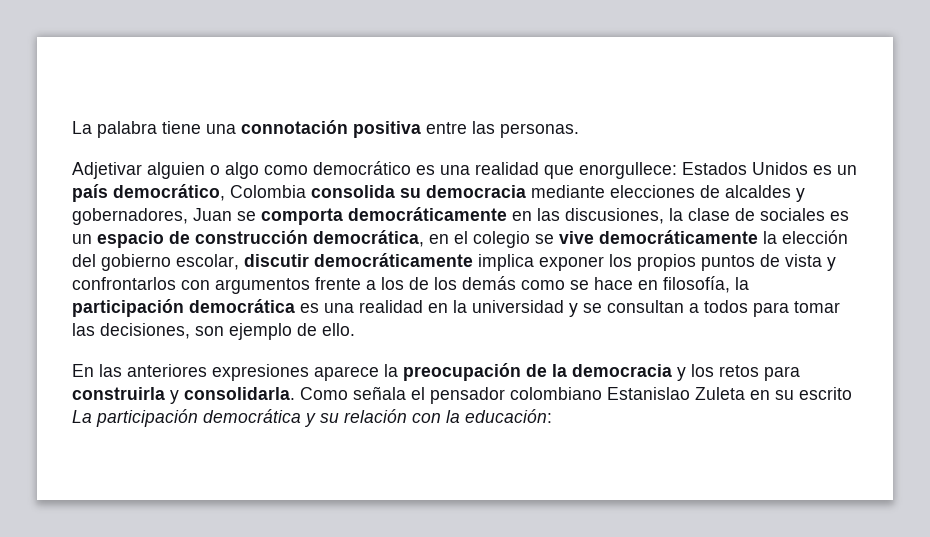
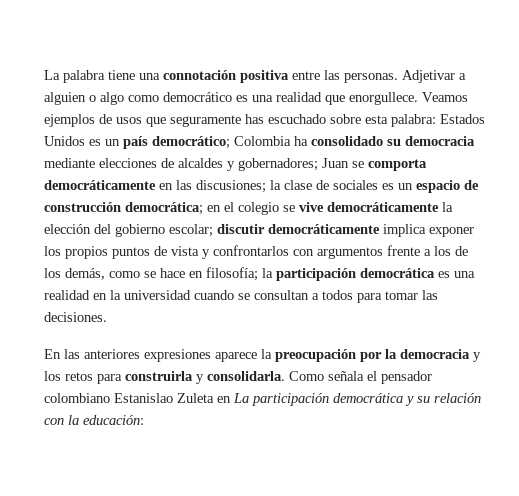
- La palabra tiene una connotación positiva entre las personas.
- Adjetivar alguien o algo como democrático es una realidad que enorgullece:
+ La palabra tiene una connotación positiva entre las personas. Adjetivar a alguien o algo como democrático es una realidad que enorgullece. Veamos ejemplos de usos que seguramente has escuchado sobre esta palabra:
- Estados Unidos es un país democrático, Colombia consolida su democracia mediante elecciones de alcaldes y gobernadores, Juan se comporta democráticamente en las discusiones, la clase de sociales es un espacio de construcción democrática, en el colegio se vive democráticamente la elección del gobierno escolar, discutir democráticamente implica exponer los propios puntos de vista y confrontarlos con argumentos frente a los de los demás como se hace en filosofía, la participación democrática es una realidad en la universidad y se consultan a todos para tomar las decisiones, son ejemplo de ello.
+ Estados Unidos es un país democrático; Colombia ha consolidado su democracia mediante elecciones de alcaldes y gobernadores; Juan se comporta democráticamente en las discusiones; la clase de sociales es un espacio de construcción democrática; en el colegio se vive democráticamente la elección del gobierno escolar; discutir democráticamente implica exponer los propios puntos de vista y confrontarlos con argumentos frente a los de los demás, como se hace en filosofía; la participación democrática es una realidad en la universidad cuando se consultan a todos para tomar las decisiones.
- En las anteriores expresiones aparece la preocupación de la democracia y los retos para construirla y consolidarla.
+ En las anteriores expresiones aparece la preocupación por la democracia y los retos para construirla y consolidarla.
- Como señala el pensador colombiano Estanislao Zuleta en su escrito La participación democrática y su relación con la educación:
+ Como señala el pensador colombiano Estanislao Zuleta en La participación democrática y su relación con la educación:

